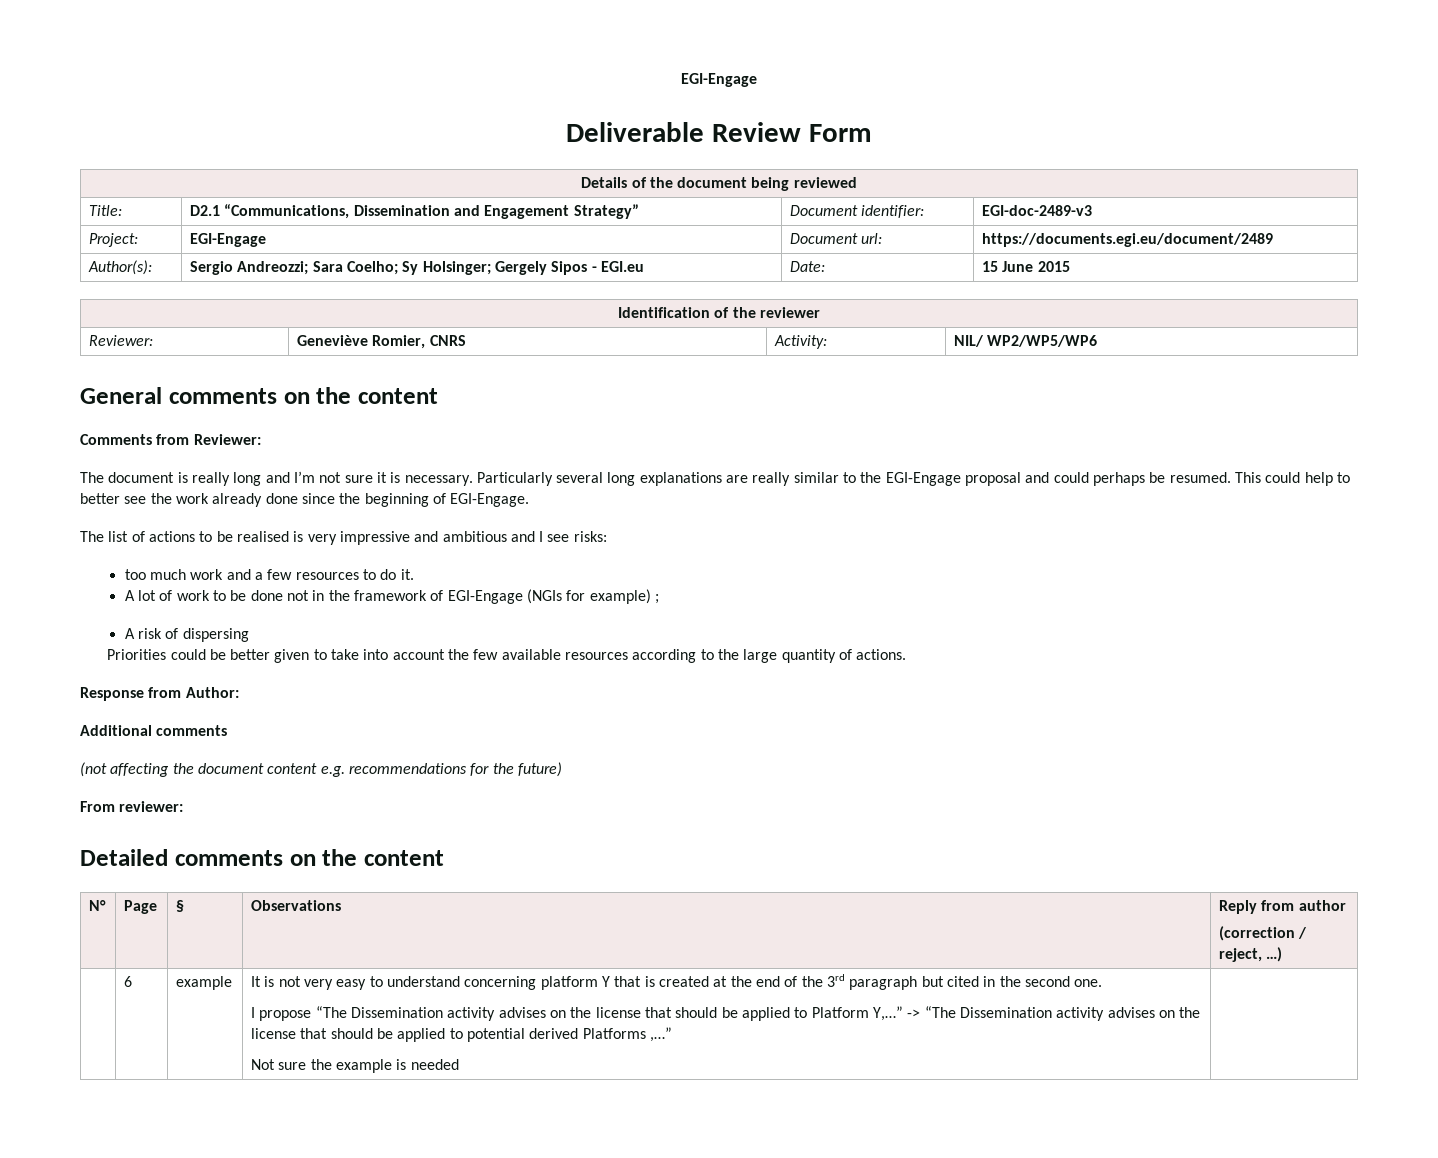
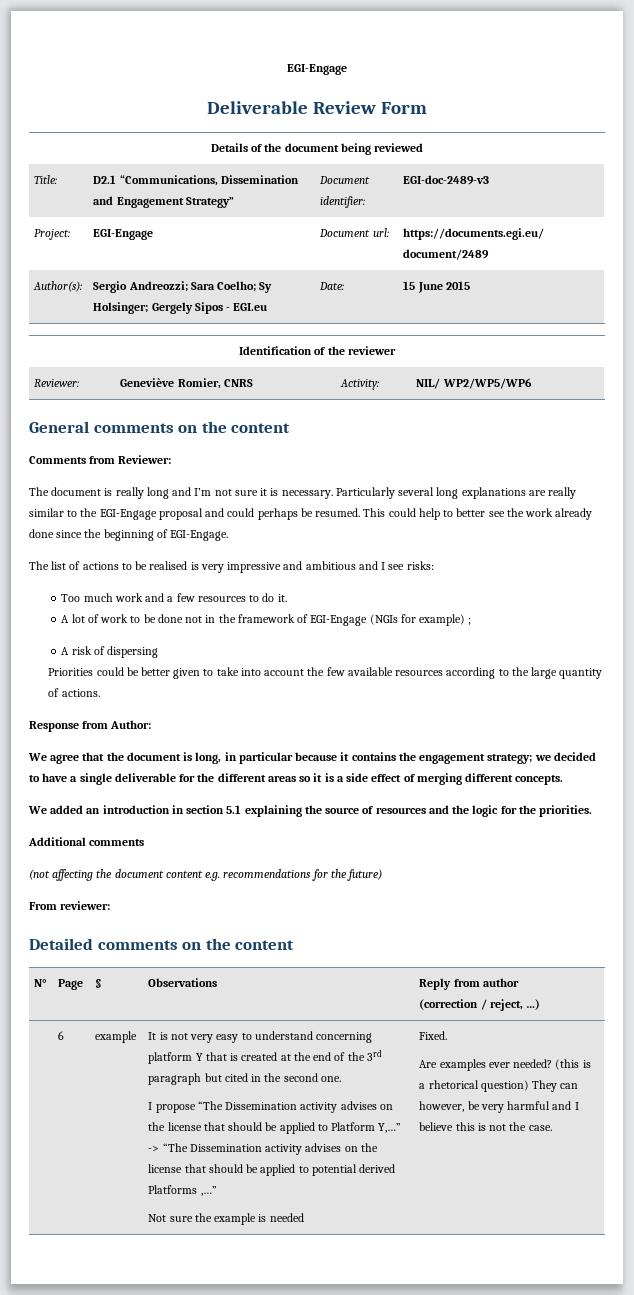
- too much work and a few resources to do it.
+ Too much work and a few resources to do it.
+ We agree that the document is long, in particular because it contains the engagement strategy; we decided to have a single deliverable for the different areas so it is a side effect of merging different concepts.
+ We added an introduction in section 5.1 explaining the source of resources and the logic for the priorities.
+ Fixed.
+ Are examples ever needed? (this is a rhetorical question) They can however, be very harmful and I believe this is not the case.

